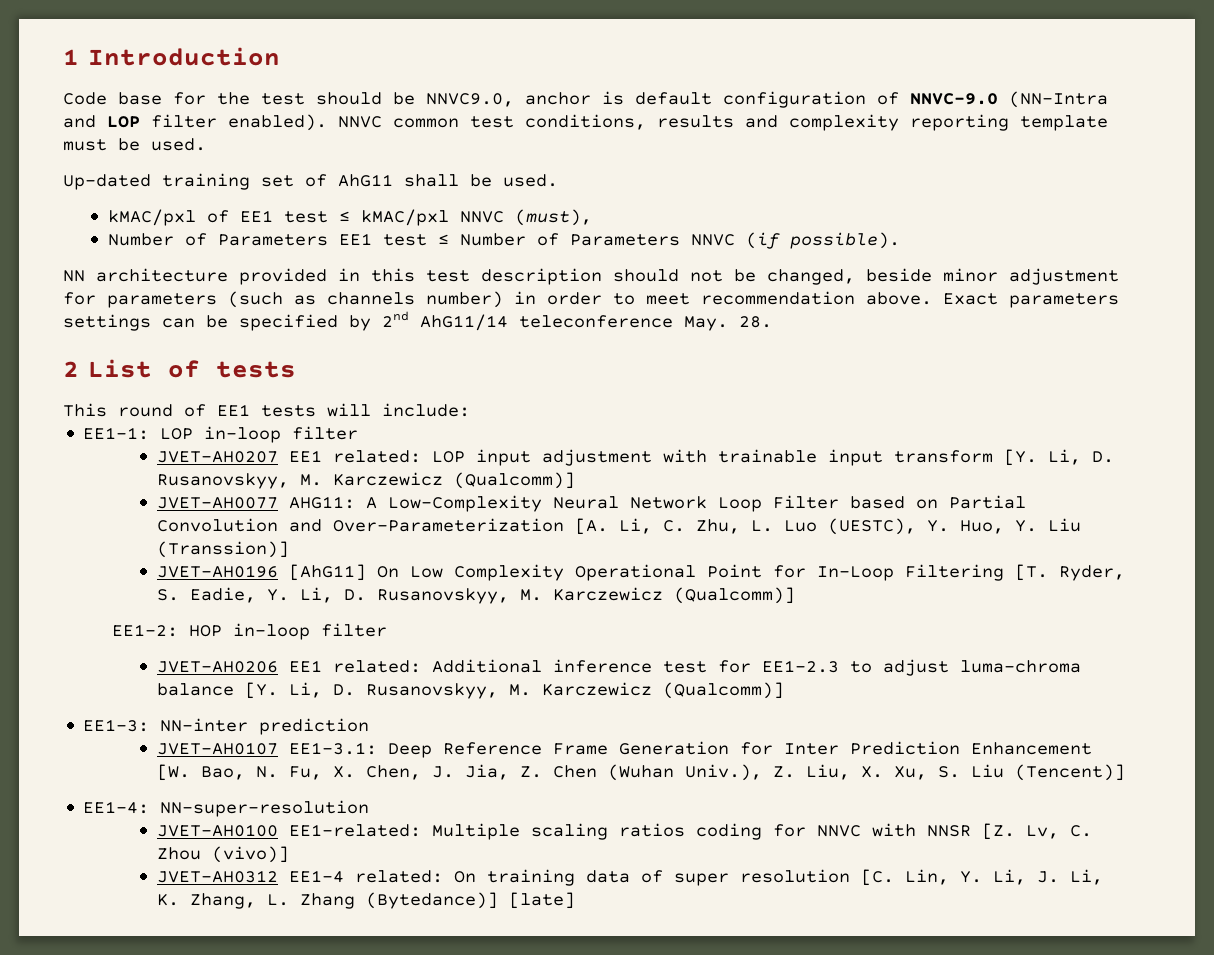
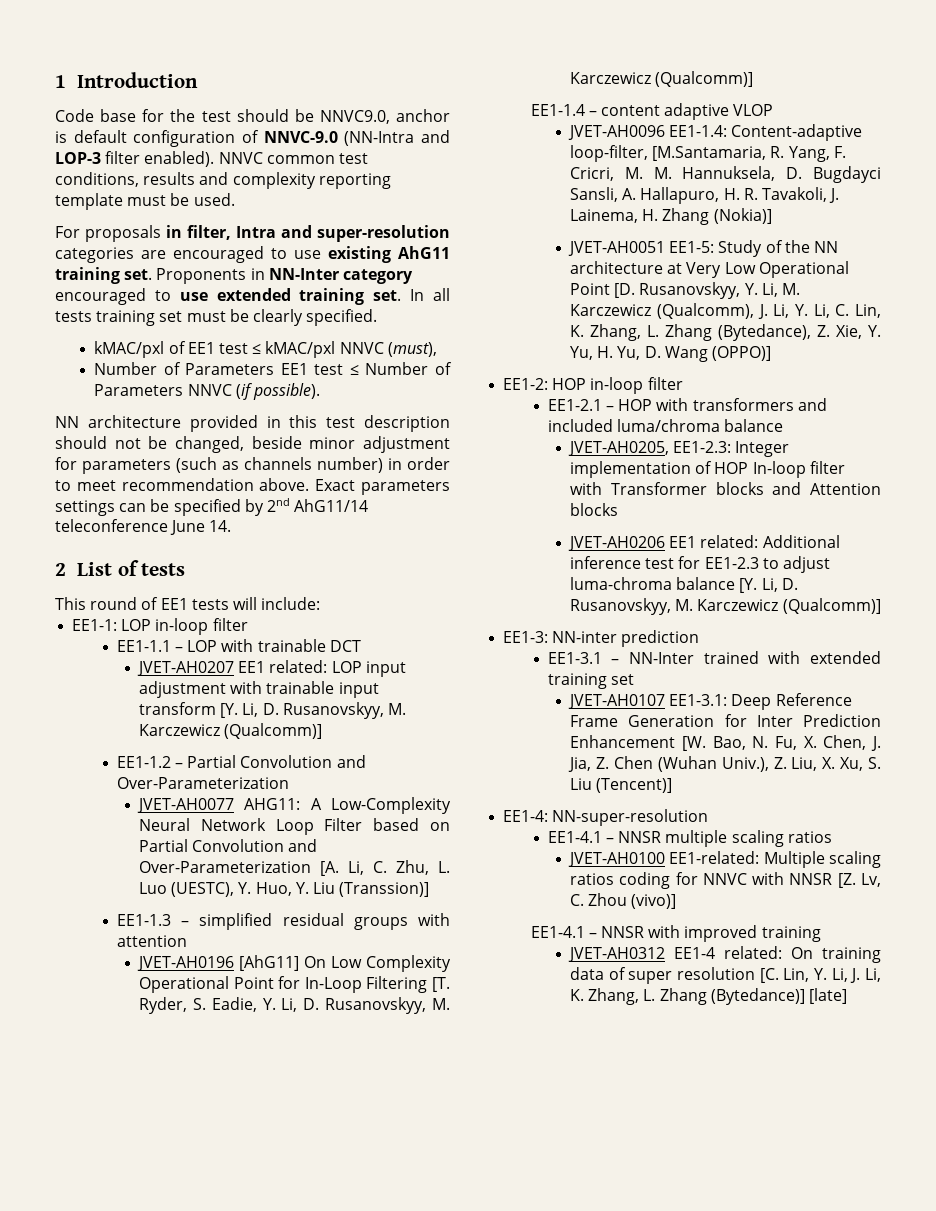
- Code base for the test should be NNVC9.0, anchor is default configuration of NNVC-9.0 (NN-Intra and LOP filter enabled).
+ Code base for the test should be NNVC9.0, anchor is default configuration of NNVC-9.0 (NN-Intra and LOP-3 filter enabled).
- Up-dated training set of AhG11 shall be used.
+ For proposals in filter, Intra and super-resolution categories are encouraged to use existing AhG11 training set. Proponents in NN-Inter category encouraged to use extended training set. In all tests training set must be clearly specified.
- Exact parameters settings can be specified by 2nd AhG11/14 teleconference May. 28.
+ Exact parameters settings can be specified by 2nd AhG11/14 teleconference June 14.
+ EE1-1.1 – LOP with trainable DCT
+ EE1-1.2 – Partial Convolution and Over-Parameterization
+ EE1-1.3 – simplified residual groups with attention
+ EE1-1.4 – content adaptive VLOP
+ JVET-AH0096 EE1-1.4: Content-adaptive loop-filter, [M.Santamaria, R. Yang, F. Cricri, M. M. Hannuksela, D. Bugdayci Sansli, A. Hallapuro, H. R. Tavakoli, J. Lainema, H. Zhang (Nokia)]
+ JVET-AH0051 EE1-5: Study of the NN architecture at Very Low Operational Point [D. Rusanovskyy, Y. Li, M. Karczewicz (Qualcomm), J. Li, Y. Li, C. Lin, K. Zhang, L. Zhang (Bytedance), Z. Xie, Y. Yu, H. Yu, D. Wang (OPPO)]
  EE1-2: HOP in-loop filter
+ EE1-2.1 – HOP with transformers and included luma/chroma balance
+ JVET-AH0205, EE1-2.3: Integer implementation of HOP In-loop filter with Transformer blocks and Attention blocks
+ EE1-3.1 – NN-Inter trained with extended training set
+ EE1-4.1 – NNSR multiple scaling ratios
+ EE1-4.1 – NNSR with improved training

